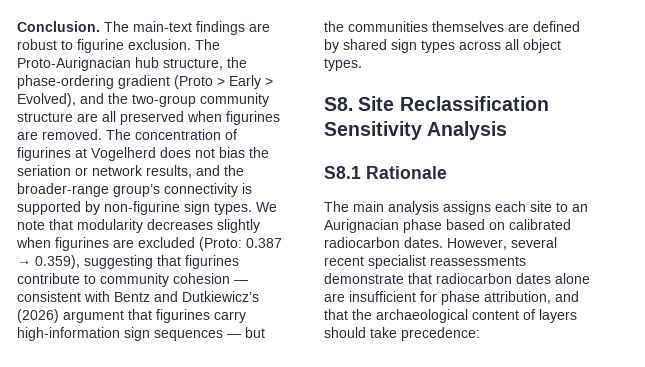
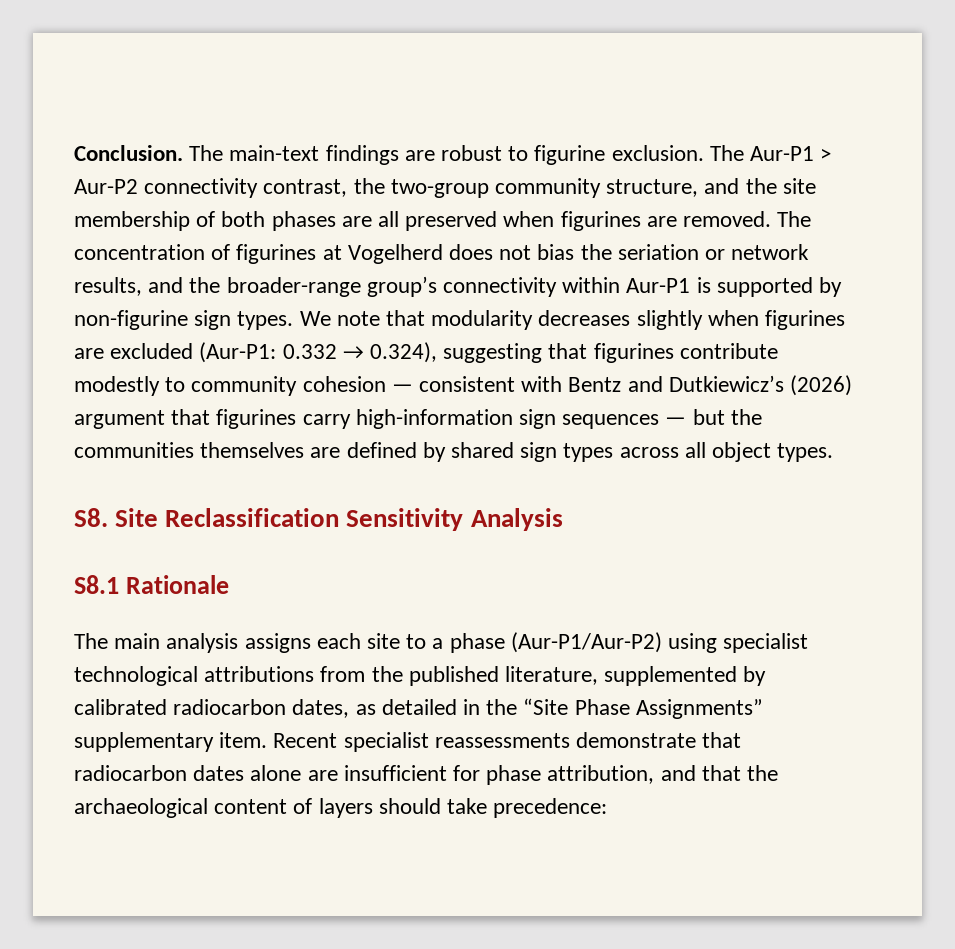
- The Proto-Aurignacian hub structure, the phase-ordering gradient (Proto > Early > Evolved), and the two-group community structure are all preserved when figurines are removed.
+ The Aur-P1 > Aur-P2 connectivity contrast, the two-group community structure, and the site membership of both phases are all preserved when figurines are removed.
- The concentration of figurines at Vogelherd does not bias the seriation or network results, and the broader-range group’s connectivity is supported by non-figurine sign types.
+ The concentration of figurines at Vogelherd does not bias the seriation or network results, and the broader-range group’s connectivity within Aur-P1 is supported by non-figurine sign types.
- We note that modularity decreases slightly when figurines are excluded (Proto: 0.387 → 0.359), suggesting that figurines contribute to community cohesion — consistent with Bentz and Dutkiewicz’s (2026) argument that figurines carry high-information sign sequences — but the communities themselves are defined by shared sign types across all object types.
+ We note that modularity decreases slightly when figurines are excluded (Aur-P1: 0.332 → 0.324), suggesting that figurines contribute modestly to community cohesion — consistent with Bentz and Dutkiewicz’s (2026) argument that figurines carry high-information sign sequences — but the communities themselves are defined by shared sign types across all object types.
- The main analysis assigns each site to an Aurignacian phase based on calibrated radiocarbon dates. However, several recent specialist reassessments demonstrate that radiocarbon dates alone are insufficient for phase attribution, and that the archaeological content of layers should take precedence:
+ The main analysis assigns each site to a phase (Aur-P1/Aur-P2) using specialist technological attributions from the published literature, supplemented by calibrated radiocarbon dates, as detailed in the “Site Phase Assignments” supplementary item. Recent specialist reassessments demonstrate that radiocarbon dates alone are insufficient for phase attribution, and that the archaeological content of layers should take precedence:

